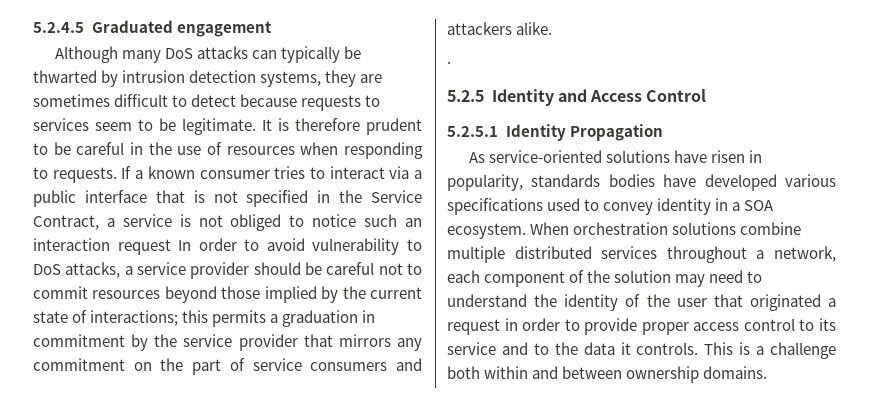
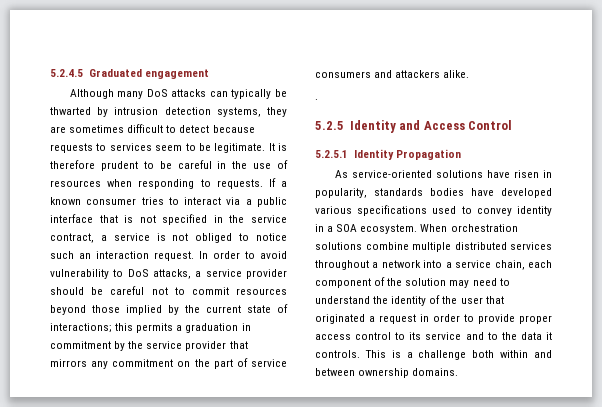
- If a known consumer tries to interact via a public interface that is not specified in the Service Contract, a service is not obliged to notice such an interaction request In order to avoid vulnerability to DoS attacks, a service provider should be careful not to commit resources beyond those implied by the current state of interactions;
+ If a known consumer tries to interact via a public interface that is not specified in the service contract, a service is not obliged to notice such an interaction request. In order to avoid vulnerability to DoS attacks, a service provider should be careful not to commit resources beyond those implied by the current state of interactions;
- When orchestration solutions combine multiple distributed services throughout a network, each component of the solution may need to understand the identity of the user that originated a request in order to provide proper access control to its service and to the data it controls.
+ When orchestration solutions combine multiple distributed services throughout a network into a service chain, each component of the solution may need to understand the identity of the user that originated a request in order to provide proper access control to its service and to the data it controls.

